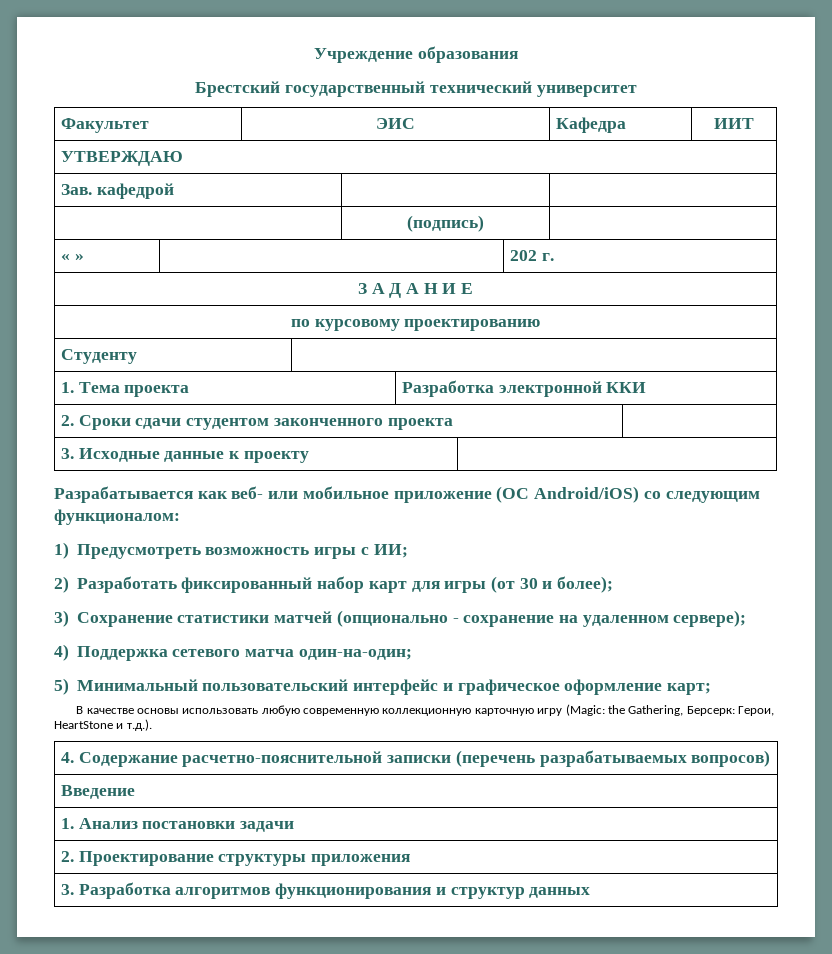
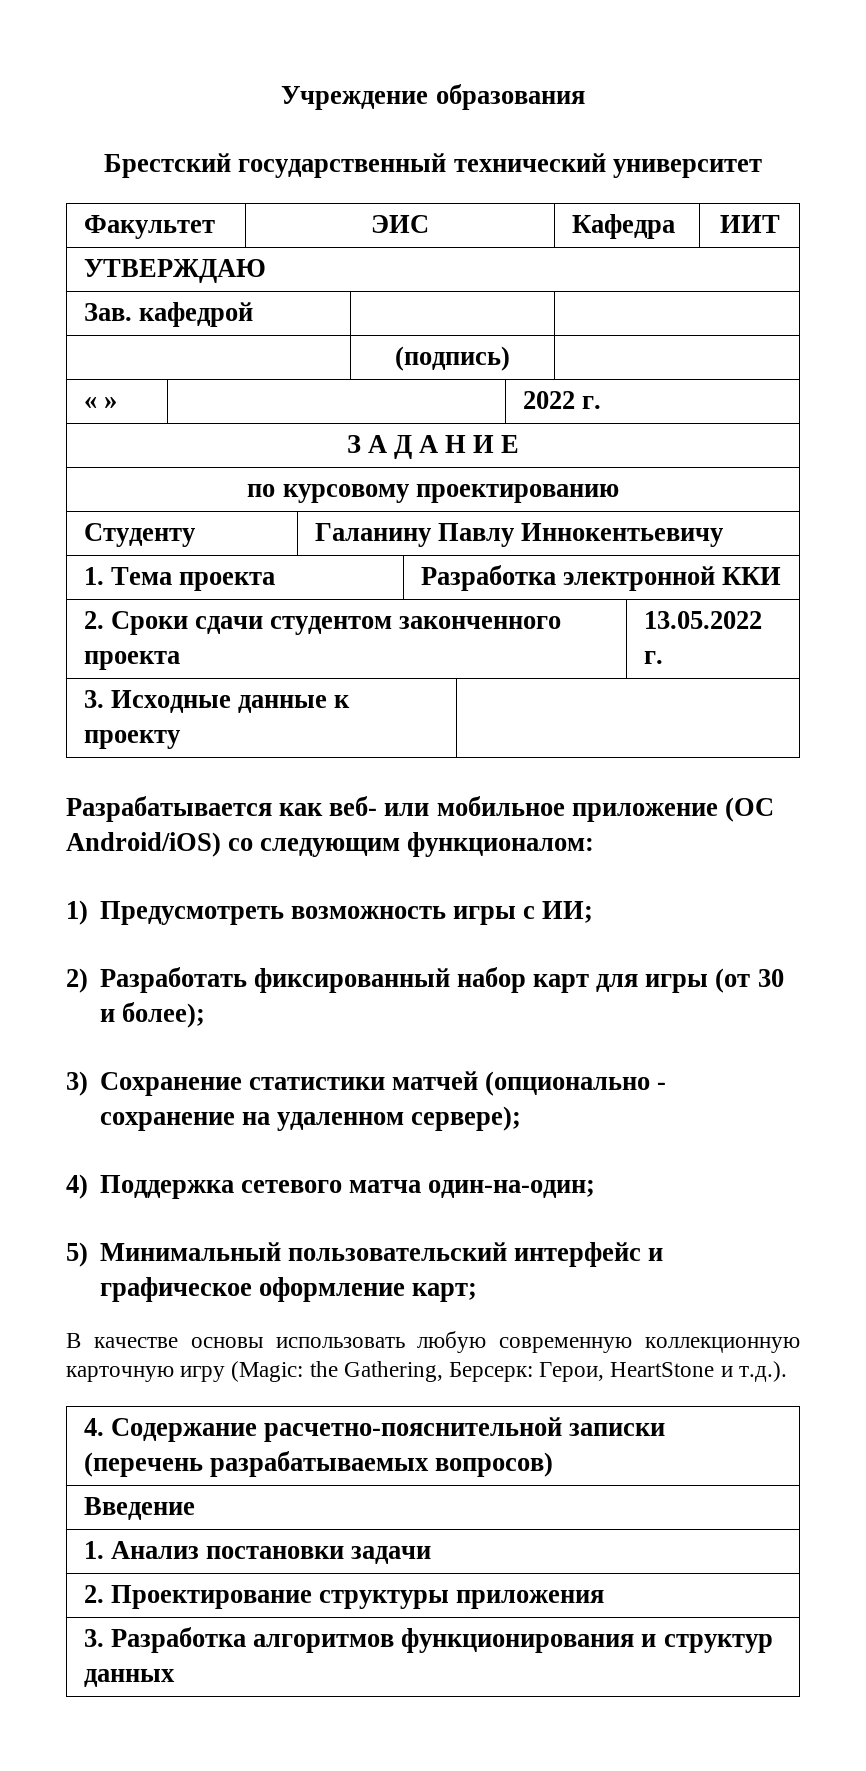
- « » | | 202 г.
+ « » | | 2022 г.
- Студенту |
+ Студенту | Галанину Павлу Иннокентьевичу
- 2. Сроки сдачи студентом законченного проекта |
+ 2. Сроки сдачи студентом законченного проекта | 13.05.2022 г.

